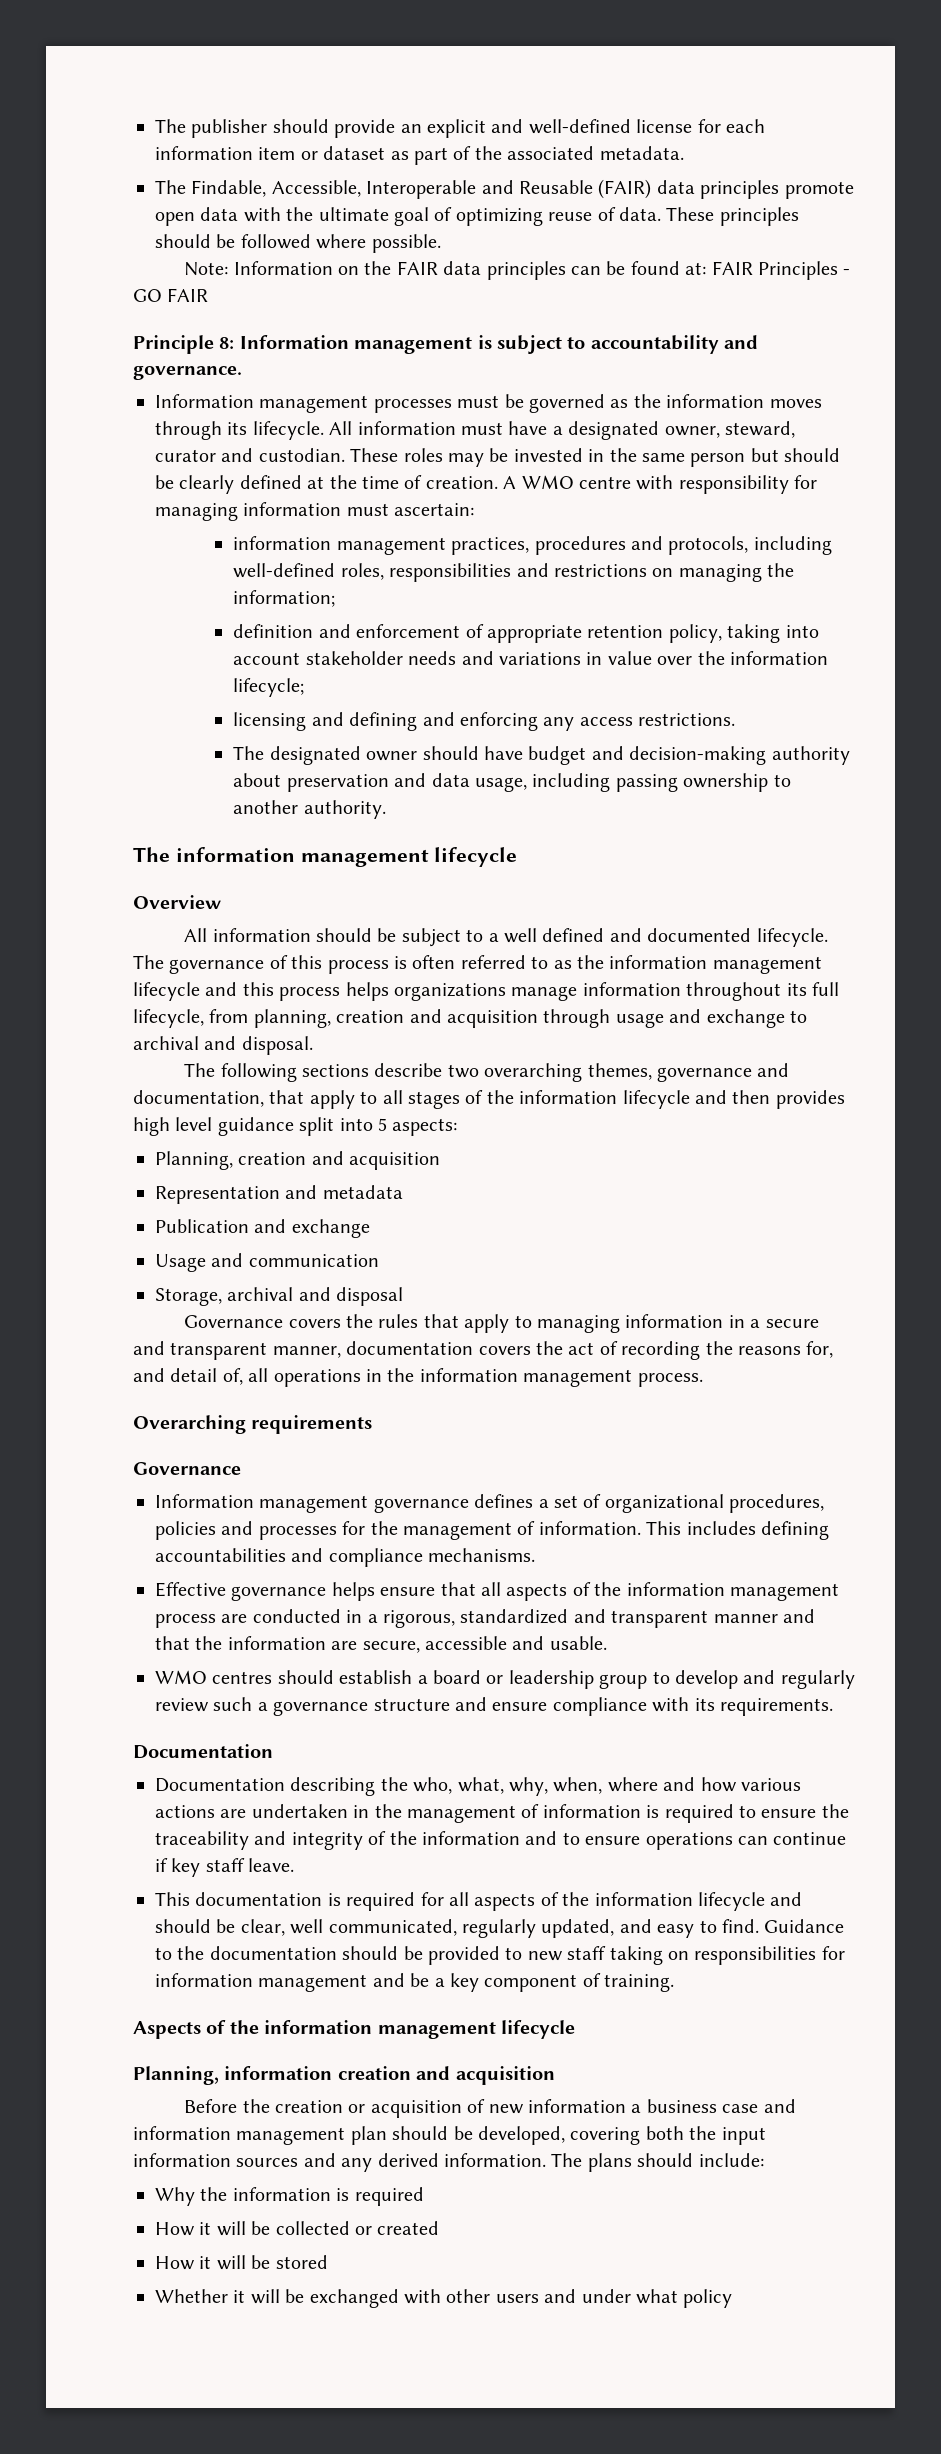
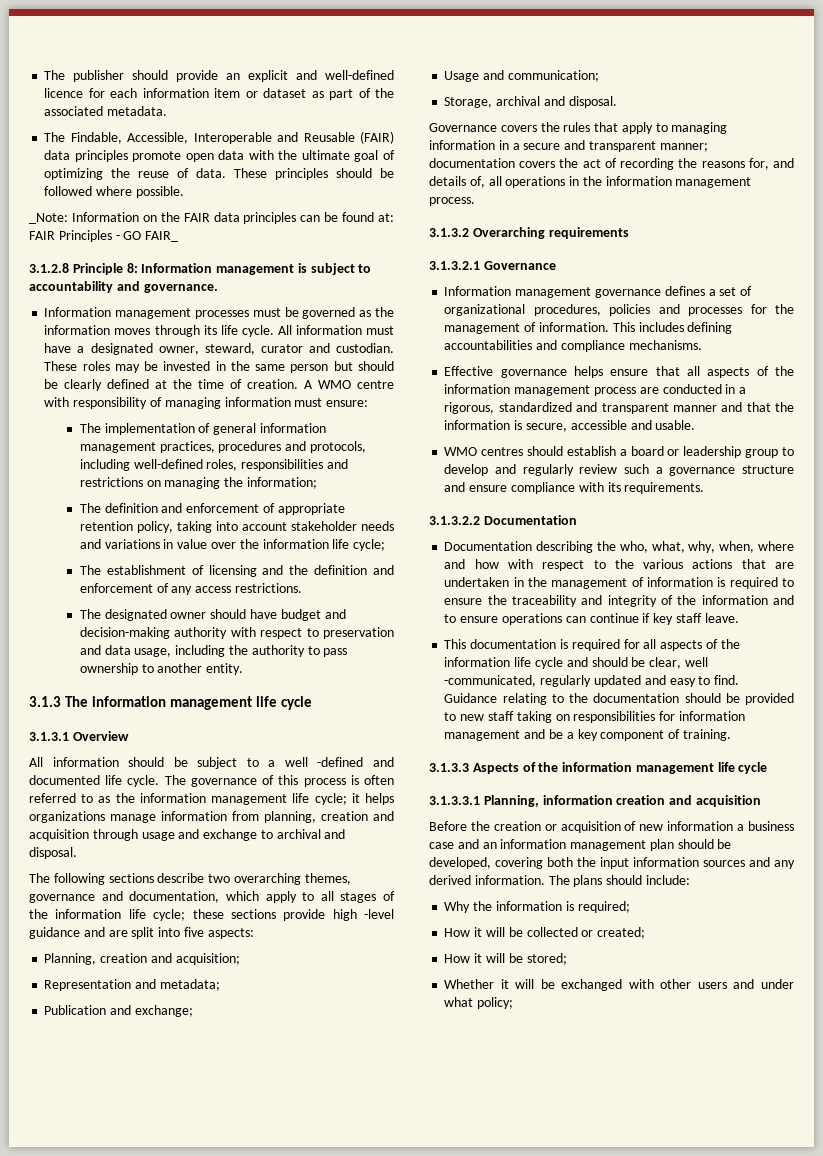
- The publisher should provide an explicit and well-defined license for each information item or dataset as part of the associated metadata.
+ The publisher should provide an explicit and well-defined licence for each information item or dataset as part of the associated metadata.
- The Findable, Accessible, Interoperable and Reusable (FAIR) data principles promote open data with the ultimate goal of optimizing reuse of data.
+ The Findable, Accessible, Interoperable and Reusable (FAIR) data principles promote open data with the ultimate goal of optimizing the reuse of data.
- Note: Information on the FAIR data principles can be found at: FAIR Principles - GO FAIR
- Principle 8: Information management is subject to accountability and governance.
+ _Note: Information on the FAIR data principles can be found at: FAIR Principles - GO FAIR_
+ 3.1.2.8 Principle 8: Information management is subject to accountability and governance.
- Information management processes must be governed as the information moves through its lifecycle.
+ Information management processes must be governed as the information moves through its life cycle.
- A WMO centre with responsibility for managing information must ascertain:
- information management practices, procedures and protocols, including well-defined roles, responsibilities and restrictions on managing the information;
+ A WMO centre with responsibility of managing information must ensure:
+ The implementation of general information management practices, procedures and protocols, including well-defined roles, responsibilities and restrictions on managing the information;
- definition and enforcement of appropriate retention policy, taking into account stakeholder needs and variations in value over the information lifecycle;
- licensing and defining and enforcing any access restrictions.
+ The definition and enforcement of appropriate retention policy, taking into account stakeholder needs and variations in value over the information life cycle;
+ The establishment of licensing and the definition and enforcement of any access restrictions.
- The designated owner should have budget and decision-making authority about preservation and data usage, including passing ownership to another authority.
- The information management lifecycle
- Overview
+ The designated owner should have budget and decision-making authority with respect to preservation and data usage, including the authority to pass ownership to another entity.
+ 3.1.3 The information management life cycle
+ 3.1.3.1 Overview
- All information should be subject to a well defined and documented lifecycle.
+ All information should be subject to a well -defined and documented life cycle.
- The governance of this process is often referred to as the information management lifecycle and this process helps organizations manage information throughout its full lifecycle, from planning, creation and acquisition through usage and exchange to archival and disposal.
+ The governance of this process is often referred to as the information management life cycle; it helps organizations manage information from planning, creation and acquisition through usage and exchange to archival and disposal.
- The following sections describe two overarching themes, governance and documentation, that apply to all stages of the information lifecycle and then provides high level guidance split into 5 aspects:
+ The following sections describe two overarching themes, governance and documentation, which apply to all stages of the information life cycle; these sections provide high -level guidance and are split into five aspects:
- Planning, creation and acquisition
+ Planning, creation and acquisition;
- Representation and metadata
+ Representation and metadata;
- Publication and exchange
+ Publication and exchange;
- Usage and communication
+ Usage and communication;
- Storage, archival and disposal
+ Storage, archival and disposal.
- Governance covers the rules that apply to managing information in a secure and transparent manner, documentation covers the act of recording the reasons for, and detail of, all operations in the information management process.
+ Governance covers the rules that apply to managing information in a secure and transparent manner; documentation covers the act of recording the reasons for, and details of, all operations in the information management process.
- Overarching requirements
- Governance
+ 3.1.3.2 Overarching requirements
+ 3.1.3.2.1 Governance
- Effective governance helps ensure that all aspects of the information management process are conducted in a rigorous, standardized and transparent manner and that the information are secure, accessible and usable.
+ Effective governance helps ensure that all aspects of the information management process are conducted in a rigorous, standardized and transparent manner and that the information is secure, accessible and usable.
  WMO centres should establish a board or leadership group to develop and regularly review such a governance structure and ensure compliance with its requirements.
- Documentation
+ 3.1.3.2.2 Documentation
- Documentation describing the who, what, why, when, where and how various actions are undertaken in the management of information is required to ensure the traceability and integrity of the information and to ensure operations can continue if key staff leave.
+ Documentation describing the who, what, why, when, where and how with respect to the various actions that are undertaken in the management of information is required to ensure the traceability and integrity of the information and to ensure operations can continue if key staff leave.
- This documentation is required for all aspects of the information lifecycle and should be clear, well communicated, regularly updated, and easy to find.
+ This documentation is required for all aspects of the information life cycle and should be clear, well -communicated, regularly updated and easy to find.
- Guidance to the documentation should be provided to new staff taking on responsibilities for information management and be a key component of training.
+ Guidance relating to the documentation should be provided to new staff taking on responsibilities for information management and be a key component of training.
- Aspects of the information management lifecycle
- Planning, information creation and acquisition
+ 3.1.3.3 Aspects of the information management life cycle
+ 3.1.3.3.1 Planning, information creation and acquisition
- Before the creation or acquisition of new information a business case and information management plan should be developed, covering both the input information sources and any derived information.
+ Before the creation or acquisition of new information a business case and an information management plan should be developed, covering both the input information sources and any derived information.
- Why the information is required
+ Why the information is required;
- How it will be collected or created
- How it will be stored
+ How it will be collected or created;
+ How it will be stored;
- Whether it will be exchanged with other users and under what policy
+ Whether it will be exchanged with other users and under what policy;

